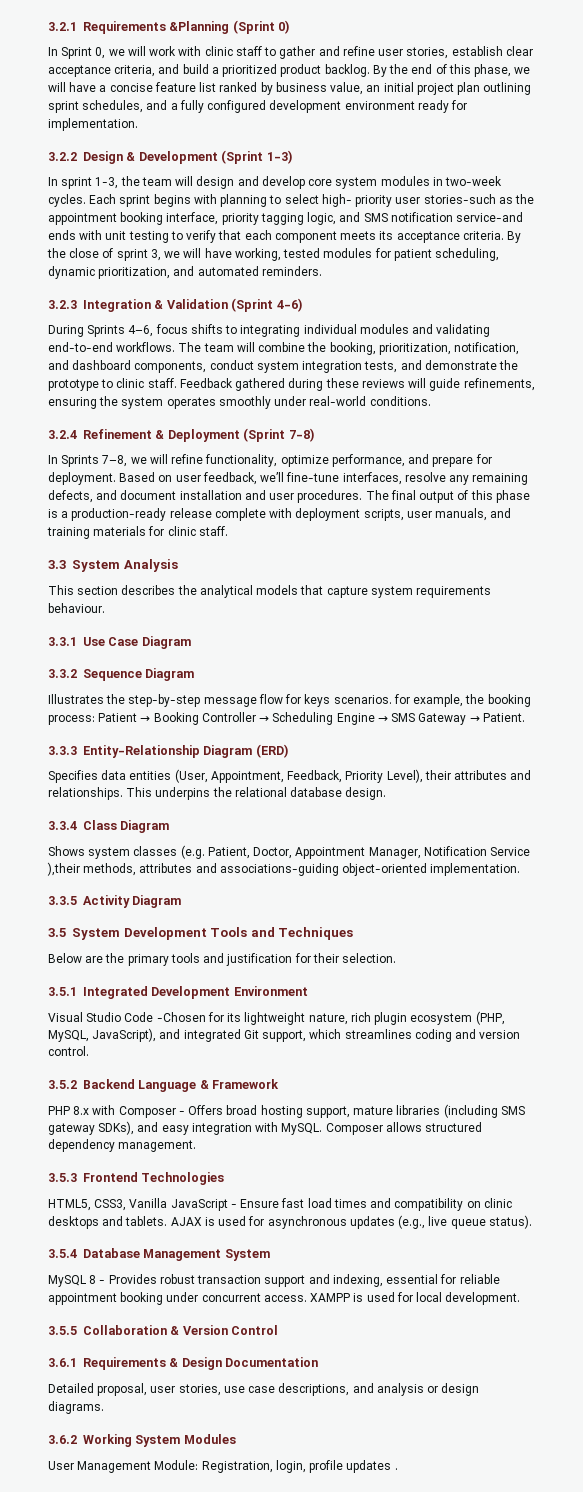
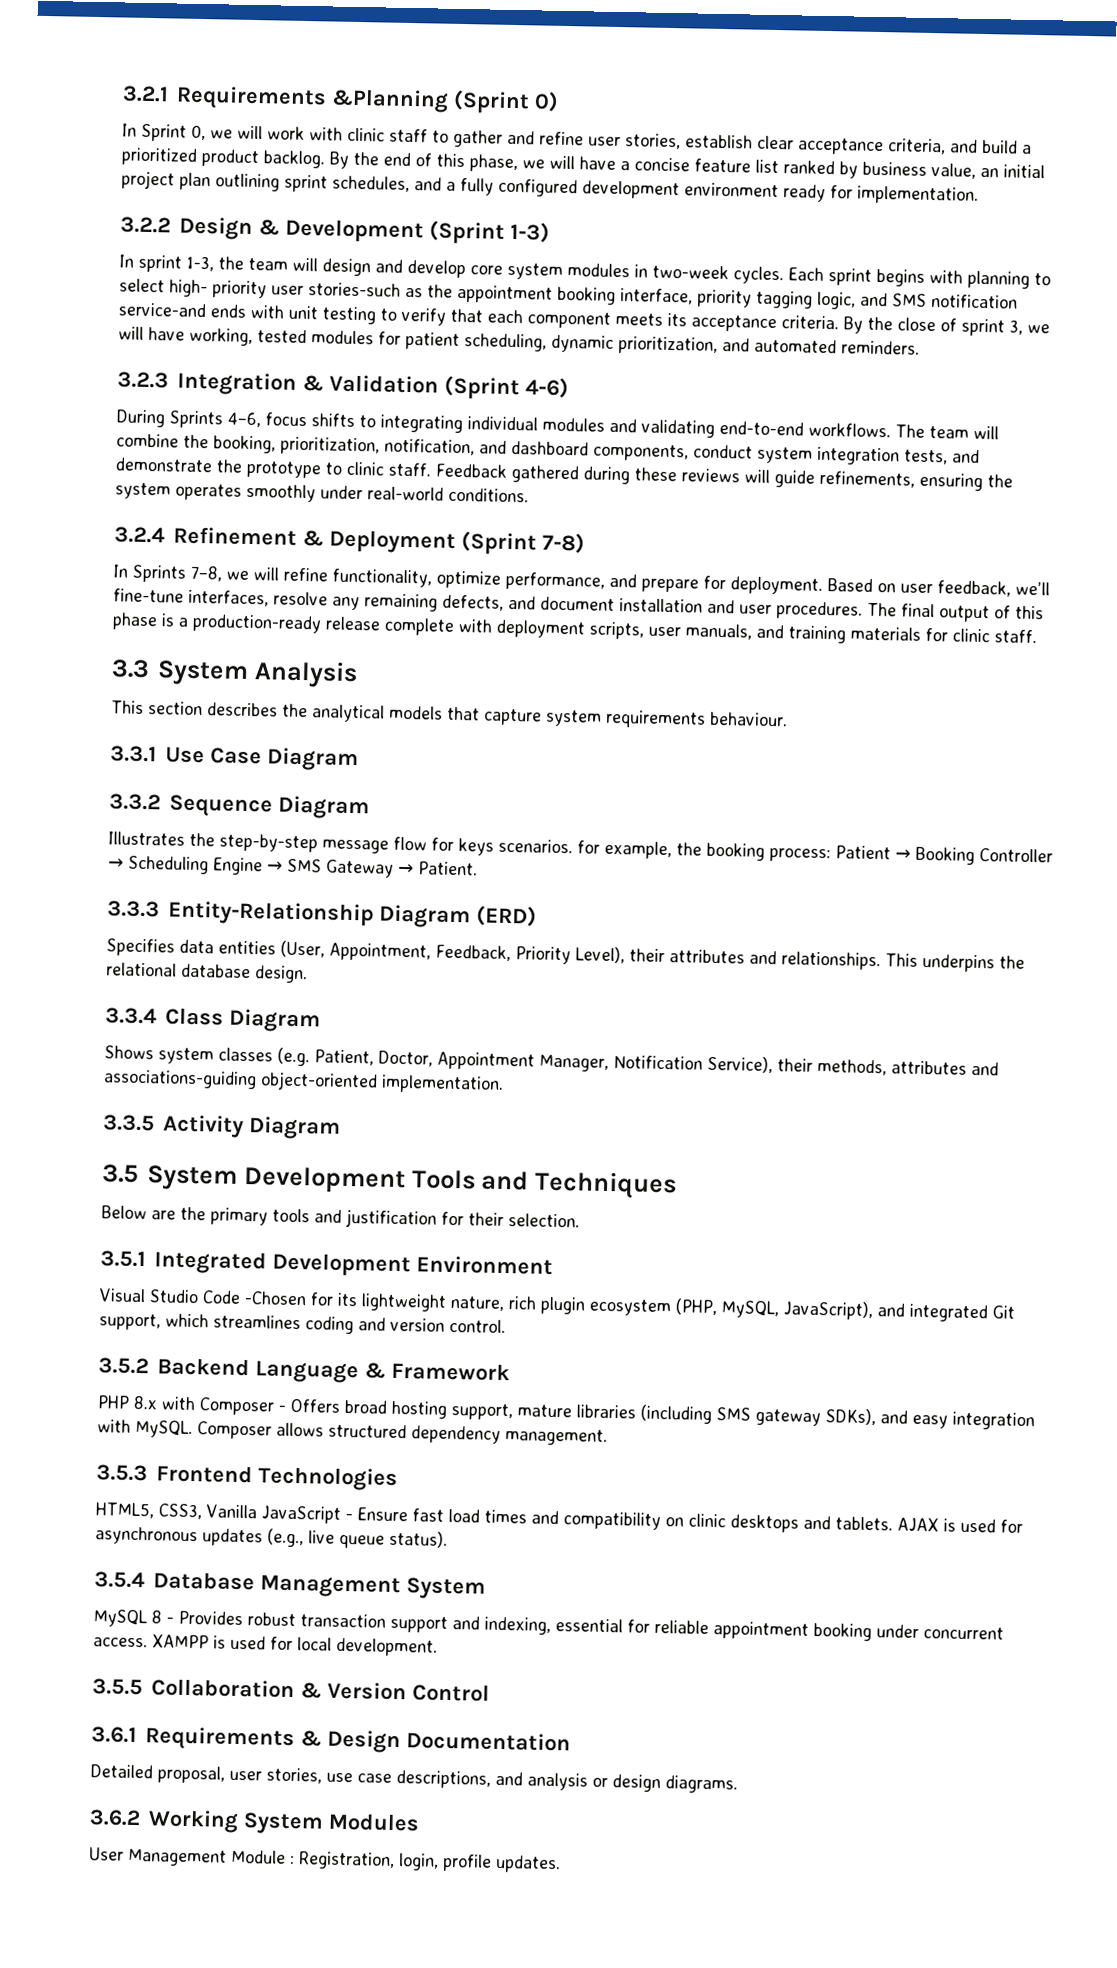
- Shows system classes (e.g. Patient, Doctor, Appointment Manager, Notification Service ),their methods, attributes and associations-guiding object-oriented implementation.
+ Shows system classes (e.g. Patient, Doctor, Appointment Manager, Notification Service), their methods, attributes and associations-guiding object-oriented implementation.
- User Management Module: Registration, login, profile updates .
+ User Management Module : Registration, login, profile updates.

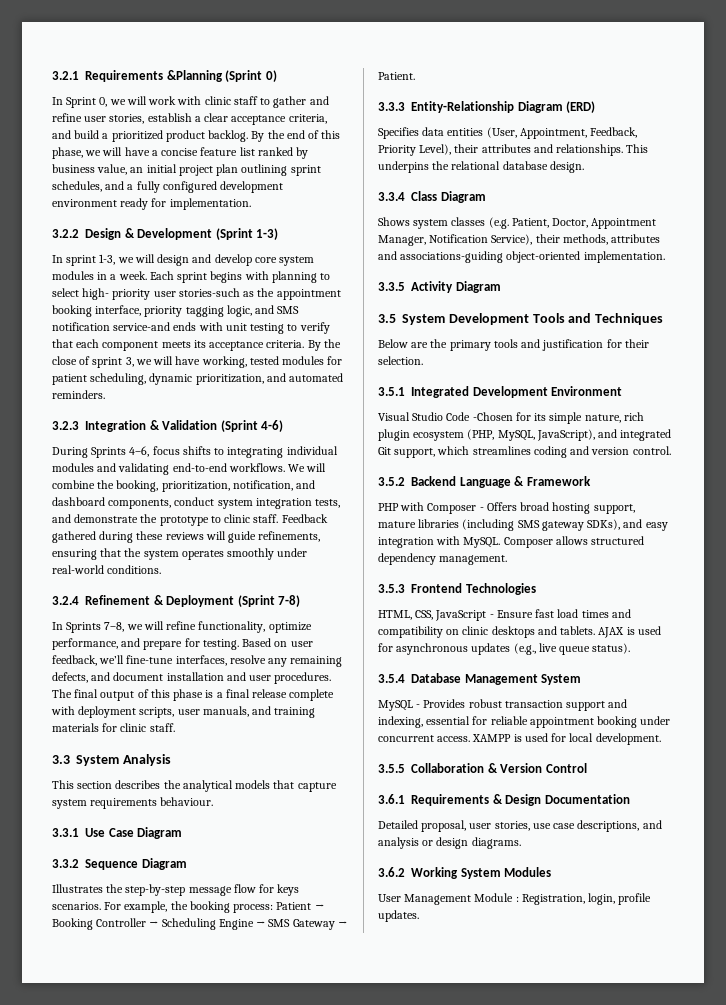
- In Sprint 0, we will work with clinic staff to gather and refine user stories, establish clear acceptance criteria, and build a prioritized product backlog.
+ In Sprint 0, we will work with clinic staff to gather and refine user stories, establish a clear acceptance criteria, and build a prioritized product backlog.
- In sprint 1-3, the team will design and develop core system modules in two-week cycles.
+ In sprint 1-3, we will design and develop core system modules in a week.
- The team will combine the booking, prioritization, notification, and dashboard components, conduct system integration tests, and demonstrate the prototype to clinic staff.
+ We will combine the booking, prioritization, notification, and dashboard components, conduct system integration tests, and demonstrate the prototype to clinic staff.
- Feedback gathered during these reviews will guide refinements, ensuring the system operates smoothly under real-world conditions.
+ Feedback gathered during these reviews will guide refinements, ensuring that the system operates smoothly under real-world conditions.
- In Sprints 7–8, we will refine functionality, optimize performance, and prepare for deployment.
+ In Sprints 7–8, we will refine functionality, optimize performance, and prepare for testing.
- The final output of this phase is a production-ready release complete with deployment scripts, user manuals, and training materials for clinic staff.
+ The final output of this phase is a final release complete with deployment scripts, user manuals, and training materials for clinic staff.
- Illustrates the step-by-step message flow for keys scenarios. for example, the booking process: Patient → Booking Controller → Scheduling Engine → SMS Gateway → Patient.
+ Illustrates the step-by-step message flow for keys scenarios. For example, the booking process: Patient → Booking Controller → Scheduling Engine → SMS Gateway → Patient.
- Visual Studio Code -Chosen for its lightweight nature, rich plugin ecosystem (PHP, MySQL, JavaScript), and integrated Git support, which streamlines coding and version control.
+ Visual Studio Code -Chosen for its simple nature, rich plugin ecosystem (PHP, MySQL, JavaScript), and integrated Git support, which streamlines coding and version control.
- PHP 8.x with Composer - Offers broad hosting support, mature libraries (including SMS gateway SDKs), and easy integration with MySQL.
+ PHP with Composer - Offers broad hosting support, mature libraries (including SMS gateway SDKs), and easy integration with MySQL.
- HTML5, CSS3, Vanilla JavaScript - Ensure fast load times and compatibility on clinic desktops and tablets.
+ HTML, CSS, JavaScript - Ensure fast load times and compatibility on clinic desktops and tablets.
- MySQL 8 - Provides robust transaction support and indexing, essential for reliable appointment booking under concurrent access.
+ MySQL - Provides robust transaction support and indexing, essential for reliable appointment booking under concurrent access.

